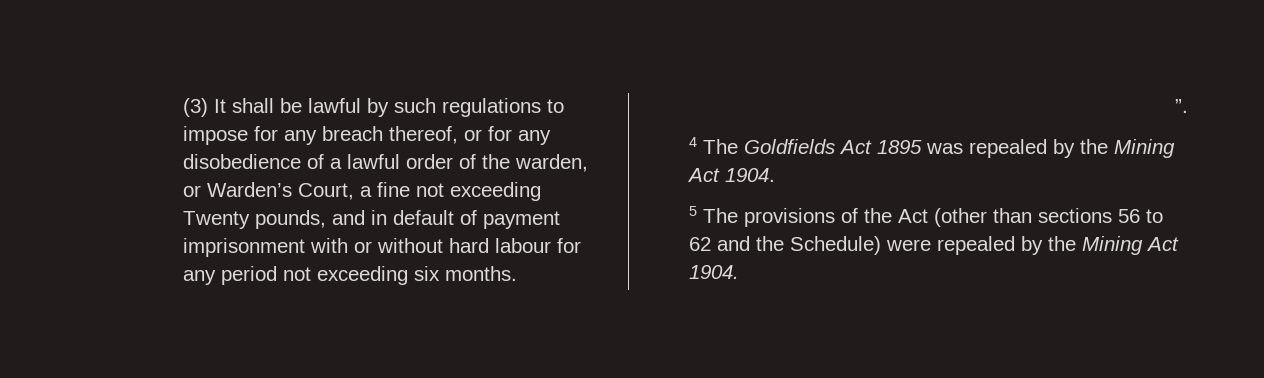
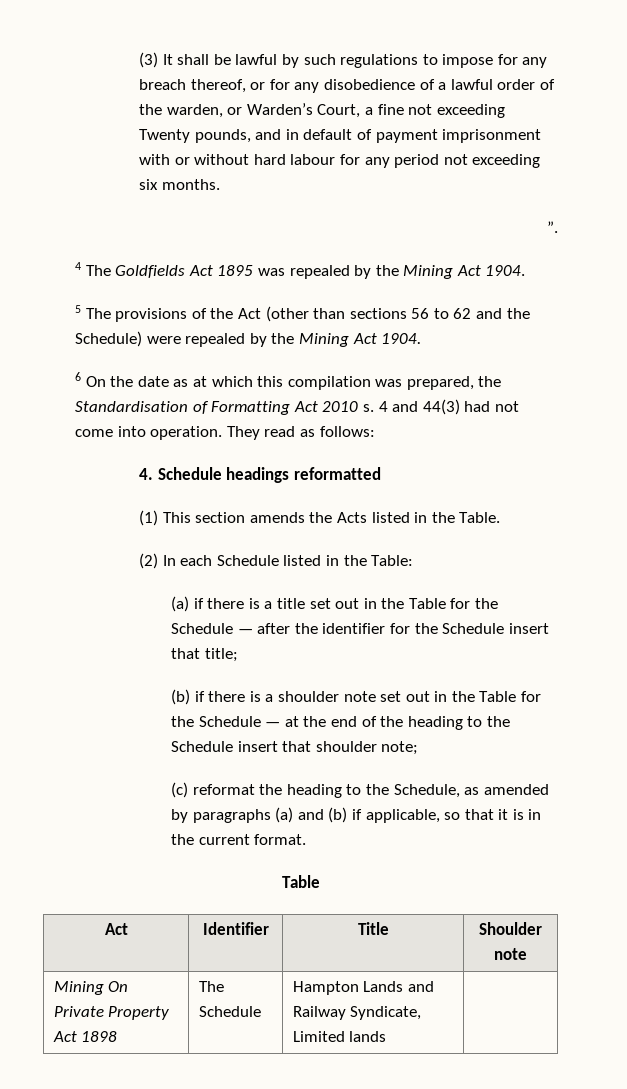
+ 6 On the date as at which this compilation was prepared, the Standardisation of Formatting Act 2010 s. 4 and 44(3) had not come into operation. They read as follows:
+ 4. Schedule headings reformatted
+ (1) This section amends the Acts listed in the Table.
+ (2) In each Schedule listed in the Table:
+ (a) if there is a title set out in the Table for the Schedule — after the identifier for the Schedule insert that title;
+ (b) if there is a shoulder note set out in the Table for the Schedule — at the end of the heading to the Schedule insert that shoulder note;
+ (c) reformat the heading to the Schedule, as amended by paragraphs (a) and (b) if applicable, so that it is in the current format.
+ Table
+ Act | Identifier | Title | Shoulder note
+ Mining On Private Property Act 1898 | The Schedule | Hampton Lands and Railway Syndicate, Limited lands |

